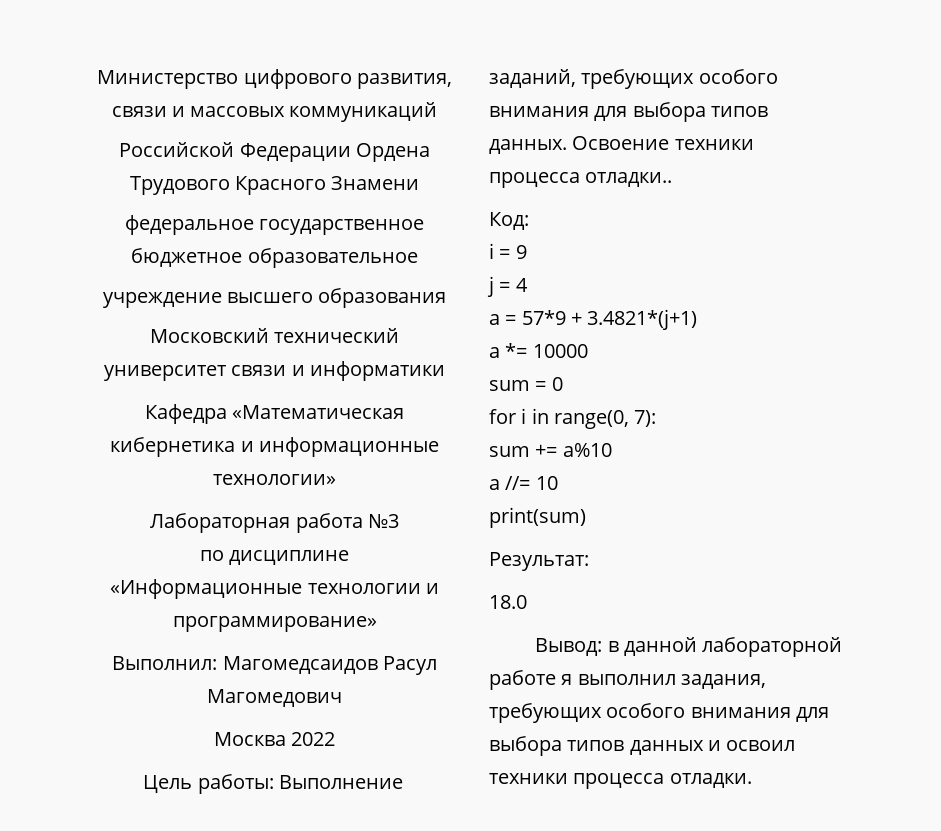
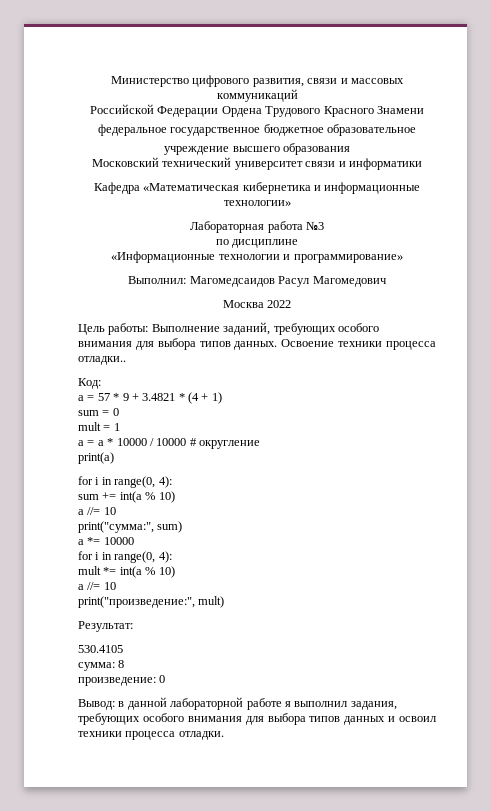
- i = 9
- j = 4
- a = 57*9 + 3.4821*(j+1)
+ a = 57 * 9 + 3.4821 * (4 + 1)
+ sum = 0
+ mult = 1
+ a = a * 10000 / 10000 # округление
+ print(a)
+ for i in range(0, 4):
+ sum += int(a % 10)
+ a //= 10
+ print("сумма:", sum)
  a *= 10000
- sum = 0
- for i in range(0, 7):
- sum += a%10
+ for i in range(0, 4):
+ mult *= int(a % 10)
  a //= 10
- print(sum)
+ print("произведение:", mult)
- 18.0
+ 530.4105
+ сумма: 8
+ произведение: 0

